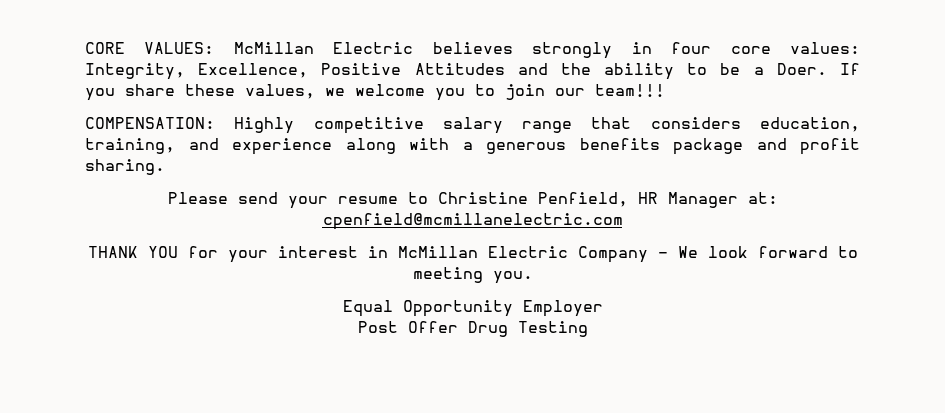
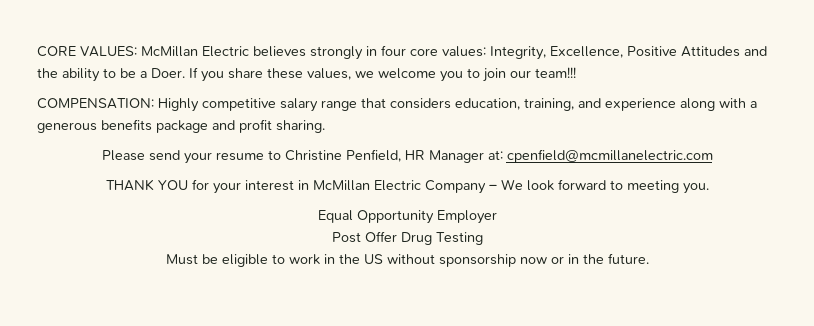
+ Must be eligible to work in the US without sponsorship now or in the future.

